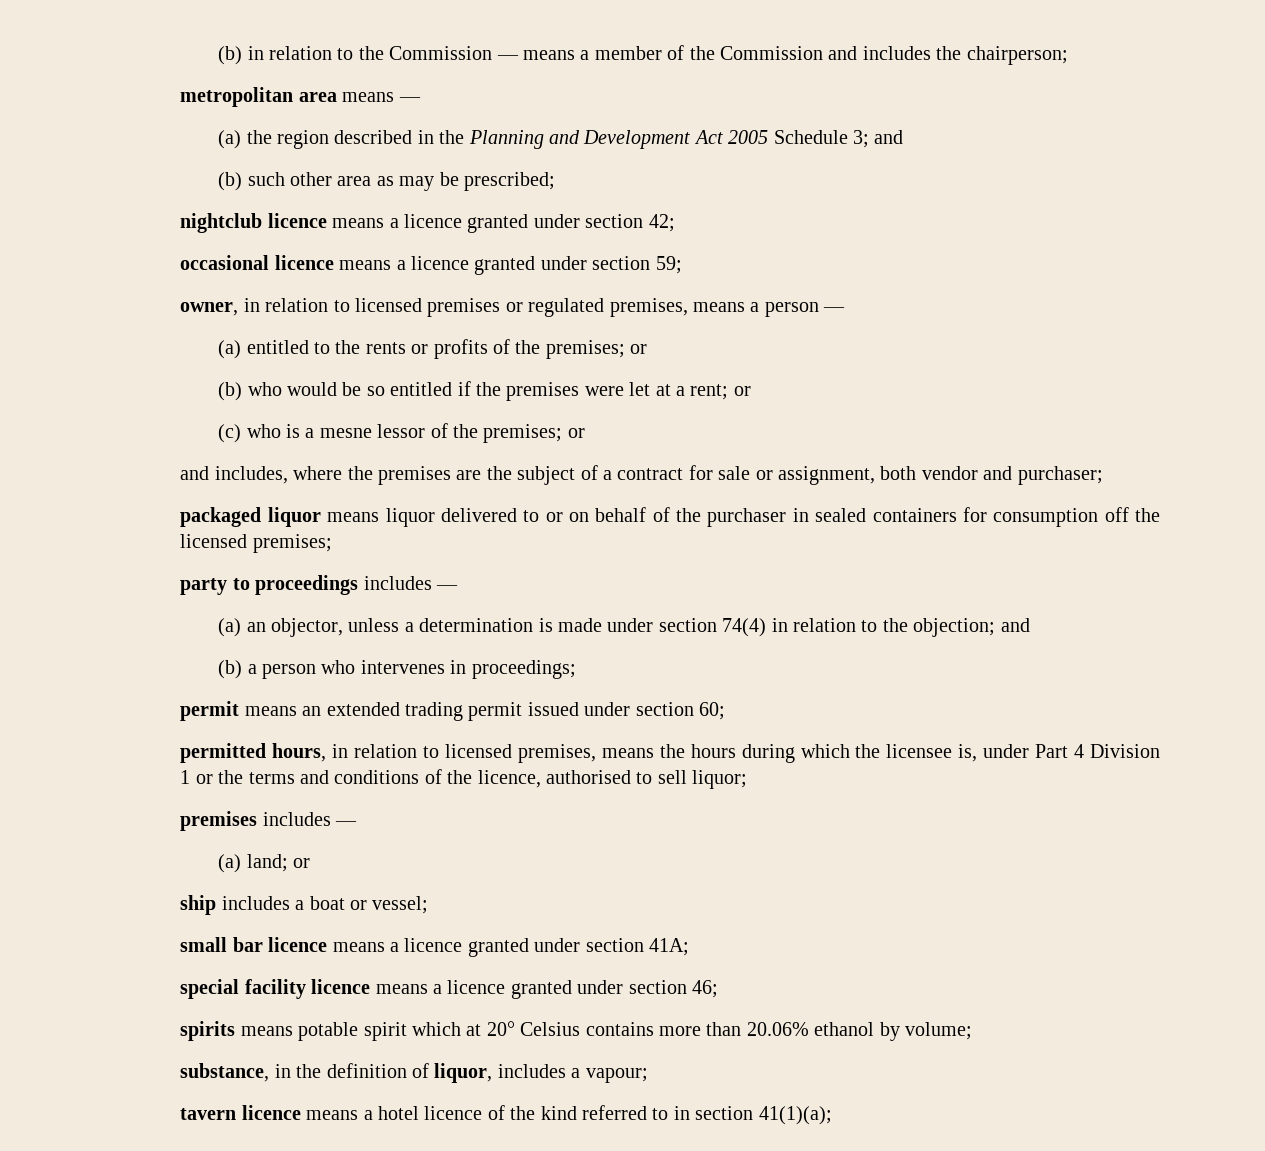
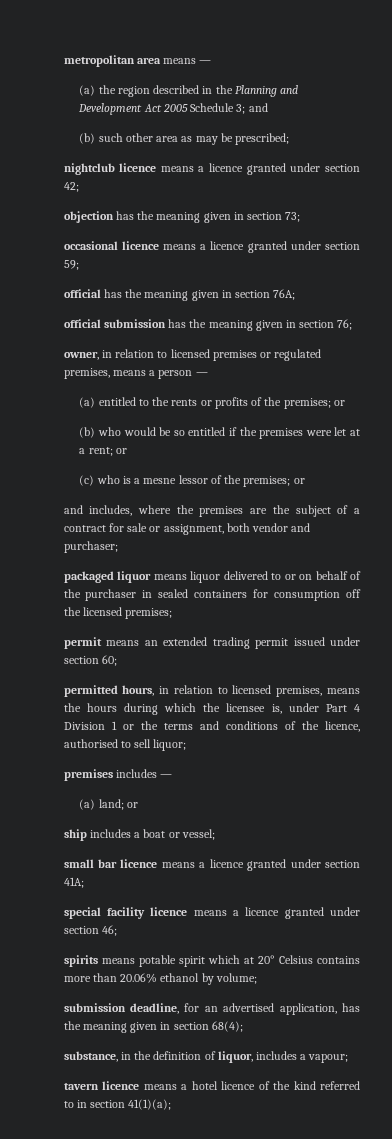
- (b) in relation to the Commission — means a member of the Commission and includes the chairperson;
+ objection has the meaning given in section 73;
+ official has the meaning given in section 76A;
+ official submission has the meaning given in section 76;
- party to proceedings includes —
- (a) an objector, unless a determination is made under section 74(4) in relation to the objection; and
- (b) a person who intervenes in proceedings;
+ submission deadline, for an advertised application, has the meaning given in section 68(4);

